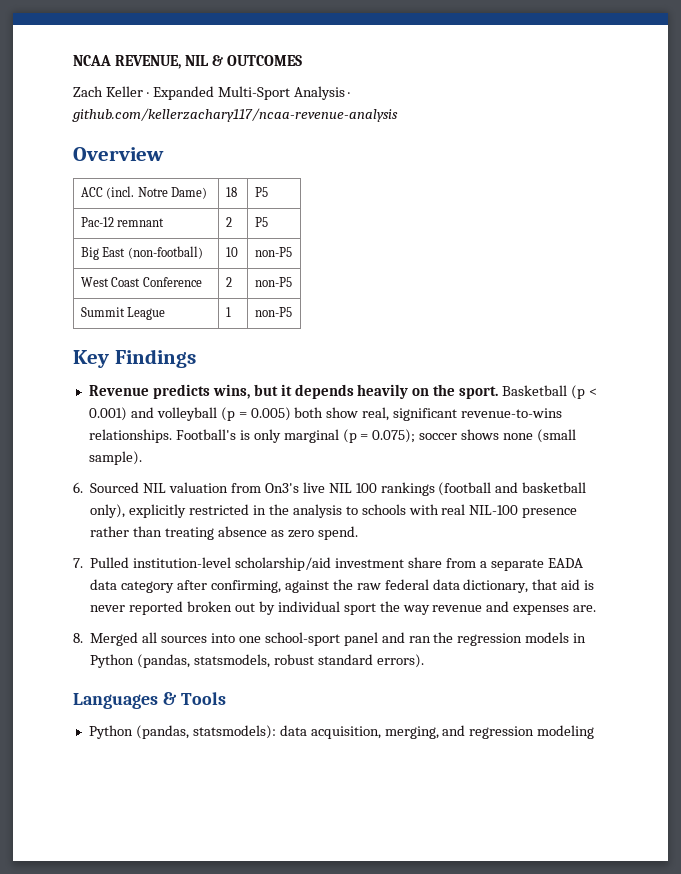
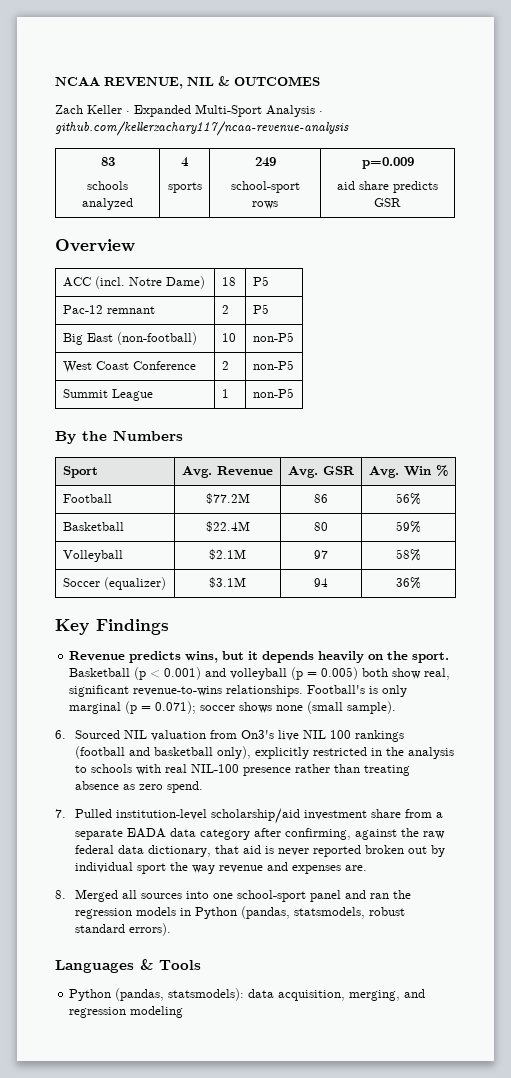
+ 83
+ schools analyzed | 4
+ sports | 249
+ school-sport rows | p=0.009
+ aid share predicts GSR
+ By the Numbers
+ Sport | Avg. Revenue | Avg. GSR | Avg. Win %
+ Football | $77.2M | 86 | 56%
+ Basketball | $22.4M | 80 | 59%
+ Volleyball | $2.1M | 97 | 58%
+ Soccer (equalizer) | $3.1M | 94 | 36%
- Football's is only marginal (p = 0.075); soccer shows none (small sample).
+ Football's is only marginal (p = 0.071); soccer shows none (small sample).

